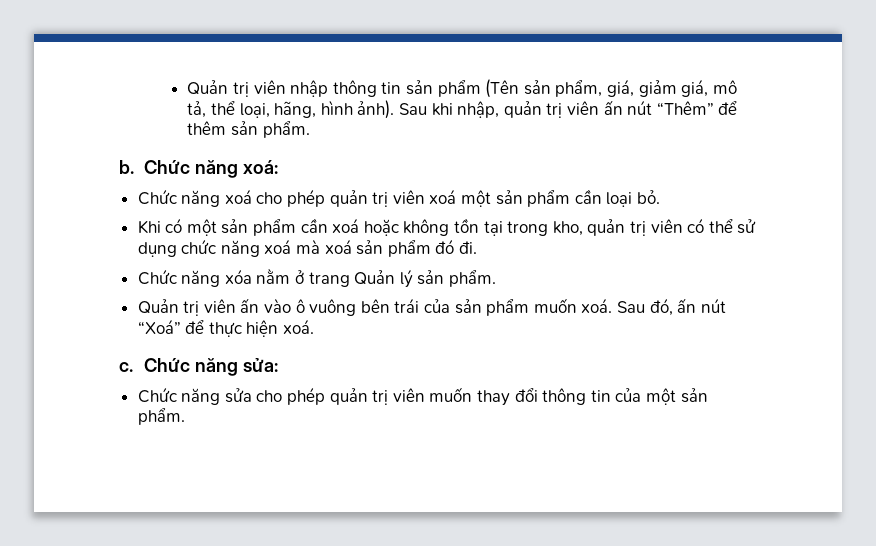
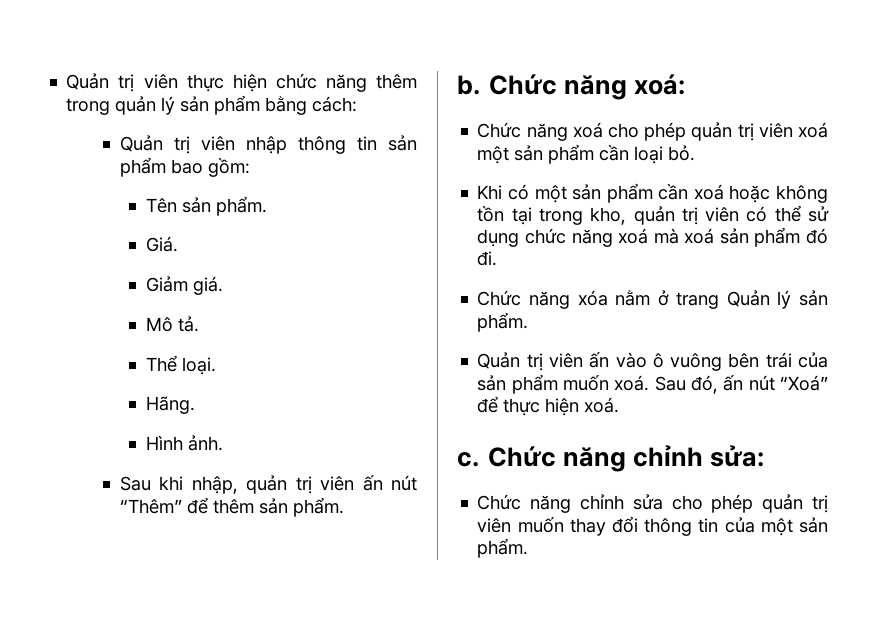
- Quản trị viên nhập thông tin sản phẩm (Tên sản phẩm, giá, giảm giá, mô tả, thể loại, hãng, hình ảnh). Sau khi nhập, quản trị viên ấn nút “Thêm” để thêm sản phẩm.
+ Quản trị viên thực hiện chức năng thêm trong quản lý sản phẩm bằng cách:
+ Quản trị viên nhập thông tin sản phẩm bao gồm:
+ Tên sản phẩm.
+ Giá.
+ Giảm giá.
+ Mô tả.
+ Thể loại.
+ Hãng.
+ Hình ảnh.
+ Sau khi nhập, quản trị viên ấn nút “Thêm” để thêm sản phẩm.
- Chức năng sửa:
+ Chức năng chỉnh sửa:
- Chức năng sửa cho phép quản trị viên muốn thay đổi thông tin của một sản phẩm.
+ Chức năng chỉnh sửa cho phép quản trị viên muốn thay đổi thông tin của một sản phẩm.

